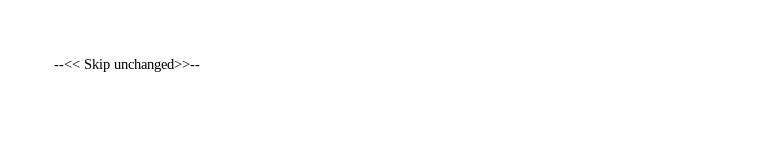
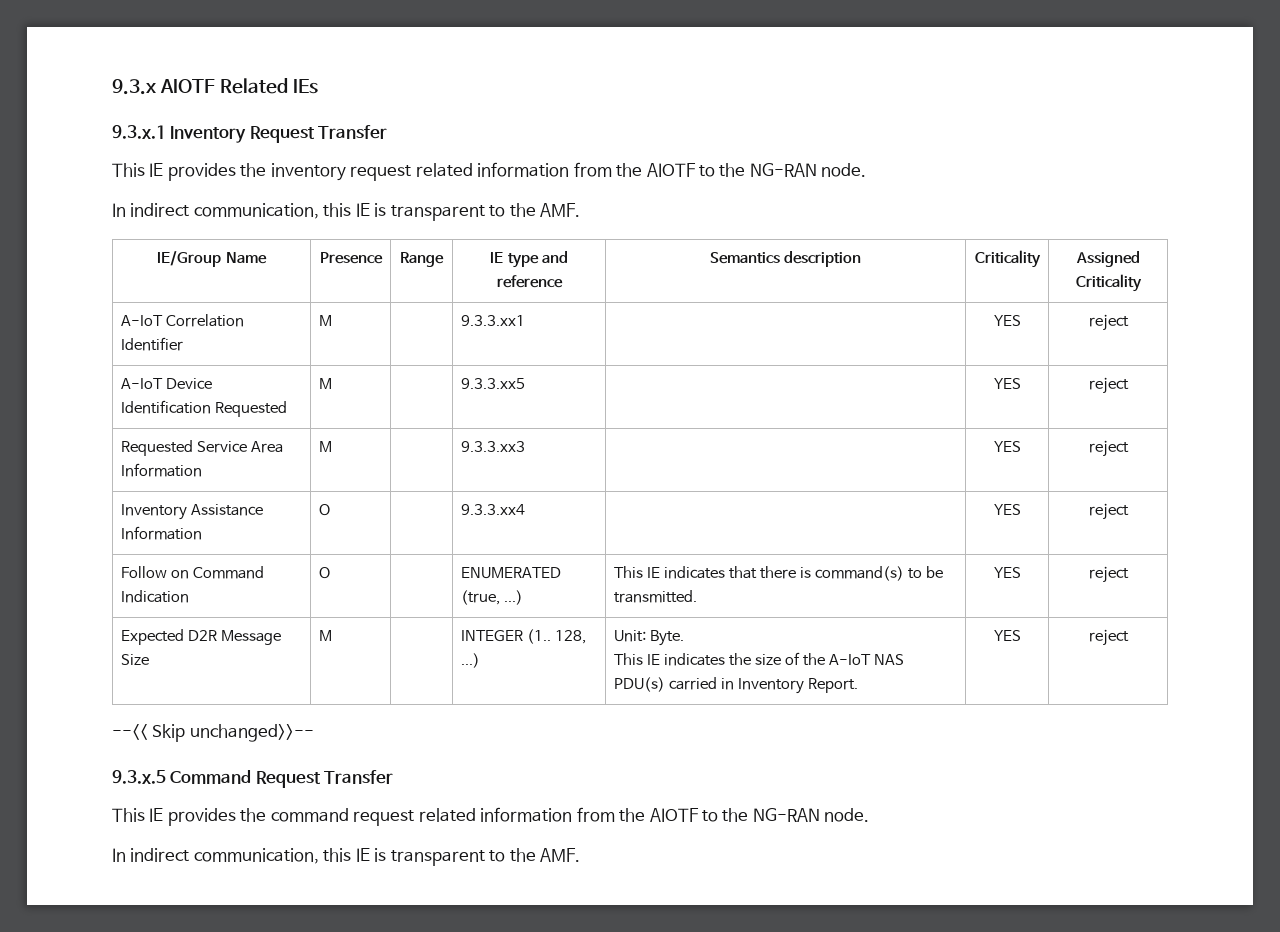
+ 9.3.x AIOTF Related IEs
+ 9.3.x.1 Inventory Request Transfer
+ This IE provides the inventory request related information from the AIOTF to the NG-RAN node.
+ In indirect communication, this IE is transparent to the AMF.
+ IE/Group Name | Presence | Range | IE type and reference | Semantics description | Criticality | Assigned Criticality
+ A-IoT Correlation Identifier | M | | 9.3.3.xx1 | | YES | reject
+ A-IoT Device Identification Requested | M | | 9.3.3.xx5 | | YES | reject
+ Requested Service Area Information | M | | 9.3.3.xx3 | | YES | reject
+ Inventory Assistance Information | O | | 9.3.3.xx4 | | YES | reject
+ Follow on Command Indication | O | | ENUMERATED (true, ...) | This IE indicates that there is command(s) to be transmitted. | YES | reject
+ Expected D2R Message Size | M | | INTEGER (1.. 128, ...) | Unit: Byte.
+ This IE indicates the size of the A-IoT NAS PDU(s) carried in Inventory Report. | YES | reject
  --<< Skip unchanged>>--
+ 9.3.x.5 Command Request Transfer
+ This IE provides the command request related information from the AIOTF to the NG-RAN node.
+ In indirect communication, this IE is transparent to the AMF.

